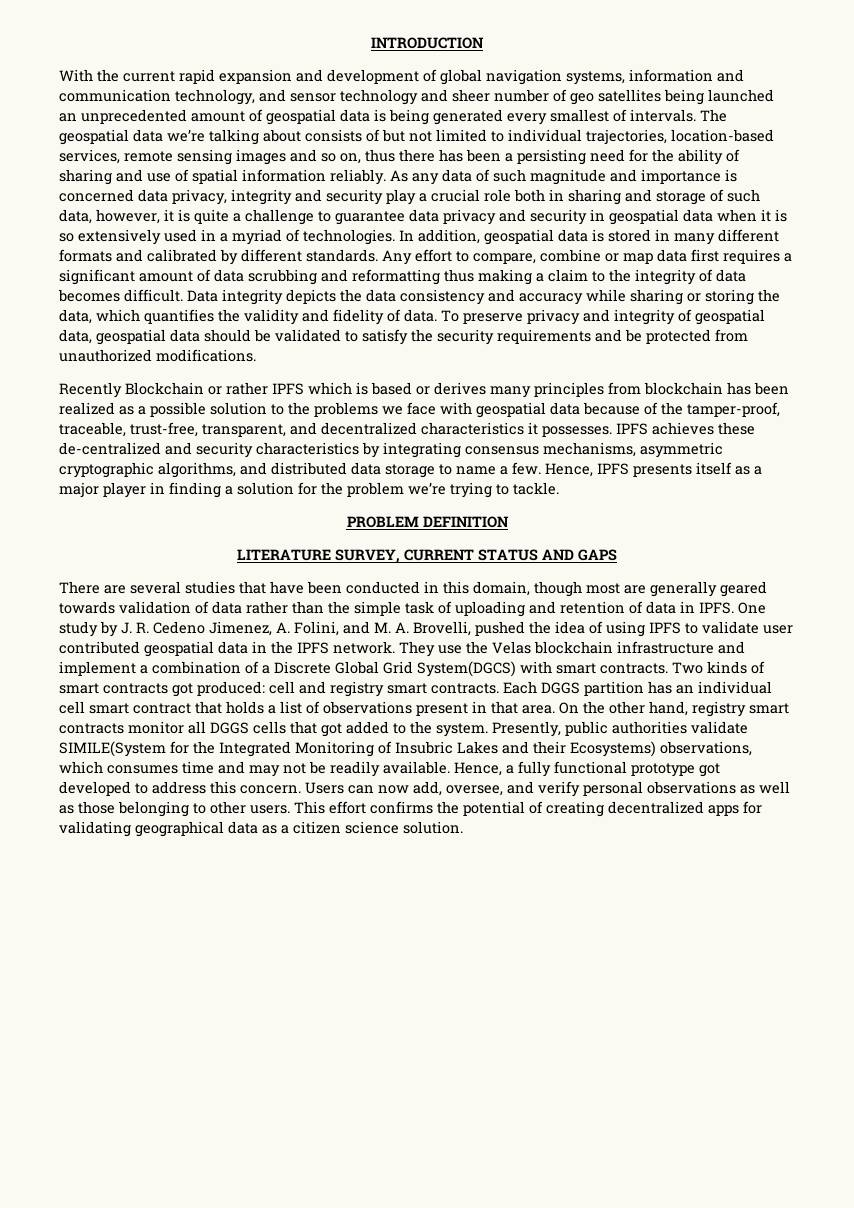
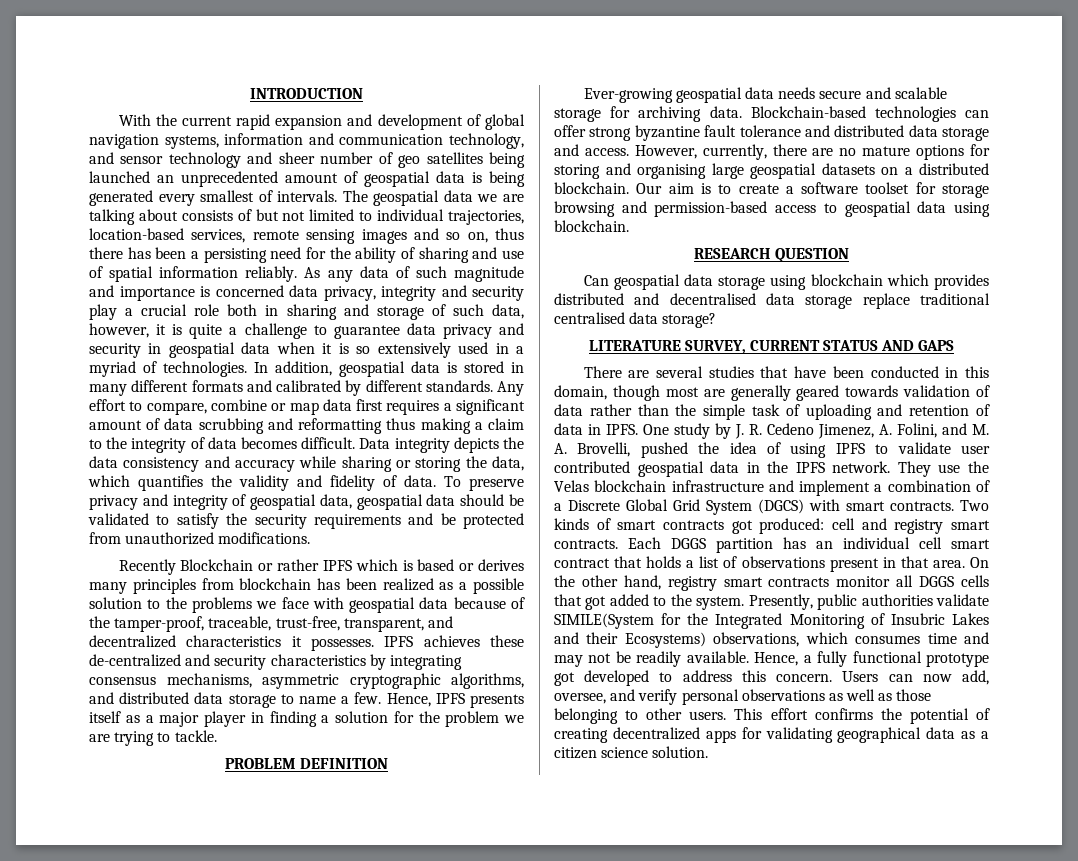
- The geospatial data we’re talking about consists of but not limited to individual trajectories, location-based services, remote sensing images and so on, thus there has been a persisting need for the ability of sharing and use of spatial information reliably.
+ The geospatial data we are talking about consists of but not limited to individual trajectories, location-based services, remote sensing images and so on, thus there has been a persisting need for the ability of sharing and use of spatial information reliably.
- Hence, IPFS presents itself as a major player in finding a solution for the problem we’re trying to tackle.
+ Hence, IPFS presents itself as a major player in finding a solution for the problem we are trying to tackle.
+ Ever-growing geospatial data needs secure and scalable storage for archiving data. Blockchain-based technologies can offer strong byzantine fault tolerance and distributed data storage and access. However, currently, there are no mature options for storing and organising large geospatial datasets on a distributed blockchain. Our aim is to create a software toolset for storage browsing and permission-based access to geospatial data using blockchain.
+ RESEARCH QUESTION
+ Can geospatial data storage using blockchain which provides distributed and decentralised data storage replace traditional centralised data storage?
- They use the Velas blockchain infrastructure and implement a combination of a Discrete Global Grid System(DGCS) with smart contracts.
+ They use the Velas blockchain infrastructure and implement a combination of a Discrete Global Grid System (DGCS) with smart contracts.

